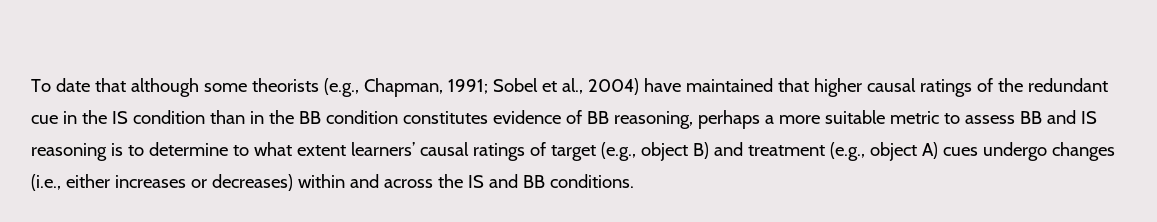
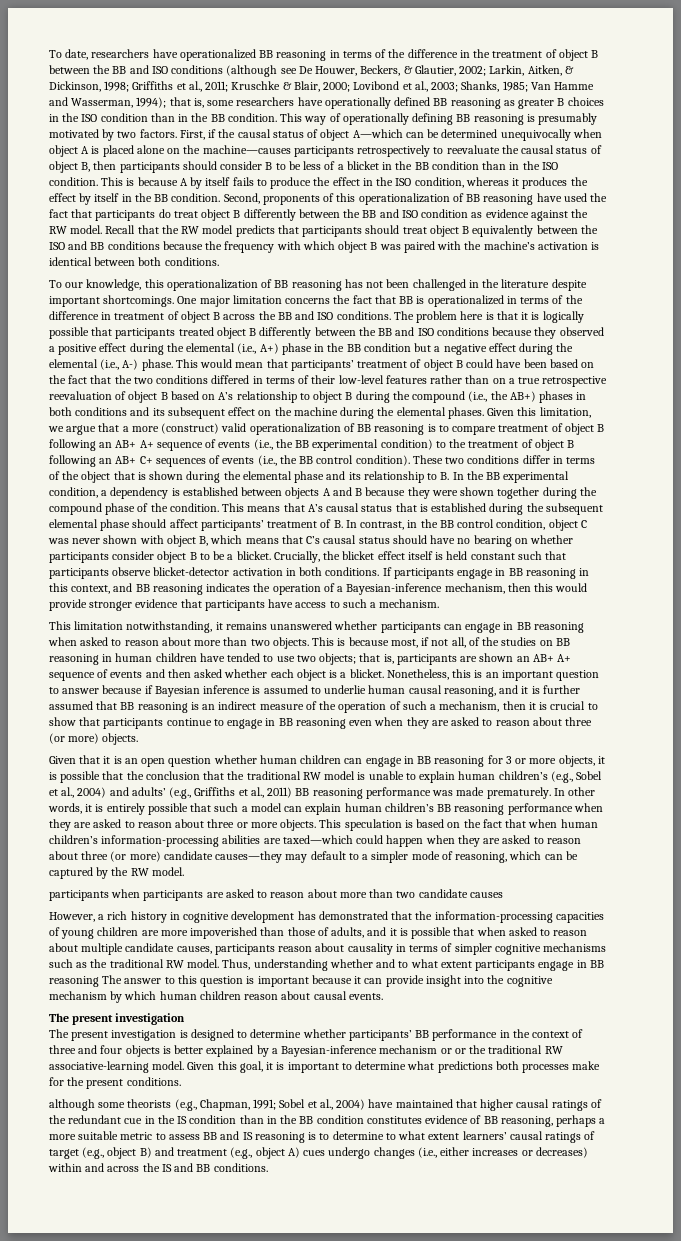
- To date that although some theorists (e.g., Chapman, 1991;
+ To date, researchers have operationalized BB reasoning in terms of the difference in the treatment of object B between the BB and ISO conditions (although see De Houwer, Beckers, & Glautier, 2002; Larkin, Aitken, & Dickinson, 1998; Griffiths et al., 2011; Kruschke & Blair, 2000; Lovibond et al., 2003; Shanks, 1985; Van Hamme and Wasserman, 1994); that is, some researchers have operationally defined BB reasoning as greater B choices in the ISO condition than in the BB condition. This way of operationally defining BB reasoning is presumably motivated by two factors. First, if the causal status of object A—which can be determined unequivocally when object A is placed alone on the machine—causes participants retrospectively to reevaluate the causal status of object B, then participants should consider B to be less of a blicket in the BB condition than in the ISO condition. This is because A by itself fails to produce the effect in the ISO condition, whereas it produces the effect by itself in the BB condition. Second, proponents of this operationalization of BB reasoning have used the fact that participants do treat object B differently between the BB and ISO condition as evidence against the RW model. Recall that the RW model predicts that participants should treat object B equivalently between the ISO and BB conditions because the frequency with which object B was paired with the machine’s activation is identical between both conditions.
+ To our knowledge, this operationalization of BB reasoning has not been challenged in the literature despite important shortcomings. One major limitation concerns the fact that BB is operationalized in terms of the difference in treatment of object B across the BB and ISO conditions. The problem here is that it is logically possible that participants treated object B differently between the BB and ISO conditions because they observed a positive effect during the elemental (i.e., A+) phase in the BB condition but a negative effect during the elemental (i.e., A-) phase. This would mean that participants’ treatment of object B could have been based on the fact that the two conditions differed in terms of their low-level features rather than on a true retrospective reevaluation of object B based on A’s relationship to object B during the compound (i.e., the AB+) phases in both conditions and its subsequent effect on the machine during the elemental phases. Given this limitation, we argue that a more (construct) valid operationalization of BB reasoning is to compare treatment of object B following an AB+ A+ sequence of events (i.e., the BB experimental condition) to the treatment of object B following an AB+ C+ sequences of events (i.e., the BB control condition). These two conditions differ in terms of the object that is shown during the elemental phase and its relationship to B. In the BB experimental condition, a dependency is established between objects A and B because they were shown together during the compound phase of the condition. This means that A’s causal status that is established during the subsequent elemental phase should affect participants’ treatment of B. In contrast, in the BB control condition, object C was never shown with object B, which means that C’s causal status should have no bearing on whether participants consider object B to be a blicket. Crucially, the blicket effect itself is held constant such that participants observe blicket-detector activation in both conditions. If participants engage in BB reasoning in this context, and BB reasoning indicates the operation of a Bayesian-inference mechanism, then this would provide stronger evidence that participants have access to such a mechanism.
+ This limitation notwithstanding, it remains unanswered whether participants can engage in BB reasoning when asked to reason about more than two objects. This is because most, if not all, of the studies on BB reasoning in human children have tended to use two objects; that is, participants are shown an AB+ A+ sequence of events and then asked whether each object is a blicket. Nonetheless, this is an important question to answer because if Bayesian inference is assumed to underlie human causal reasoning, and it is further assumed that BB reasoning is an indirect measure of the operation of such a mechanism, then it is crucial to show that participants continue to engage in BB reasoning even when they are asked to reason about three (or more) objects.
+ Given that it is an open question whether human children can engage in BB reasoning for 3 or more objects, it is possible that the conclusion that the traditional RW model is unable to explain human children’s (e.g., Sobel et al., 2004) and adults’ (e.g., Griffiths et al., 2011) BB reasoning performance was made prematurely. In other words, it is entirely possible that such a model can explain human children’s BB reasoning performance when they are asked to reason about three or more objects. This speculation is based on the fact that when human children’s information-processing abilities are taxed—which could happen when they are asked to reason about three (or more) candidate causes—they may default to a simpler mode of reasoning, which can be captured by the RW model.
+ participants when participants are asked to reason about more than two candidate causes
+ However, a rich history in cognitive development has demonstrated that the information-processing capacities of young children are more impoverished than those of adults, and it is possible that when asked to reason about multiple candidate causes, participants reason about causality in terms of simpler cognitive mechanisms such as the traditional RW model. Thus, understanding whether and to what extent participants engage in BB reasoning The answer to this question is important because it can provide insight into the cognitive mechanism by which human children reason about causal events.
+ The present investigation
+ The present investigation is designed to determine whether participants’ BB performance in the context of three and four objects is better explained by a Bayesian-inference mechanism or or the traditional RW associative-learning model. Given this goal, it is important to determine what predictions both processes make for the present conditions.
+ although some theorists (e.g., Chapman, 1991;

